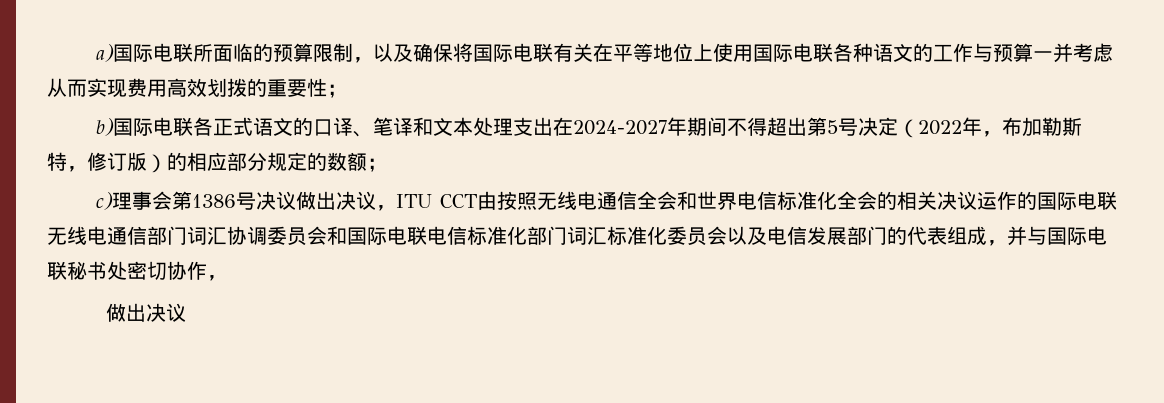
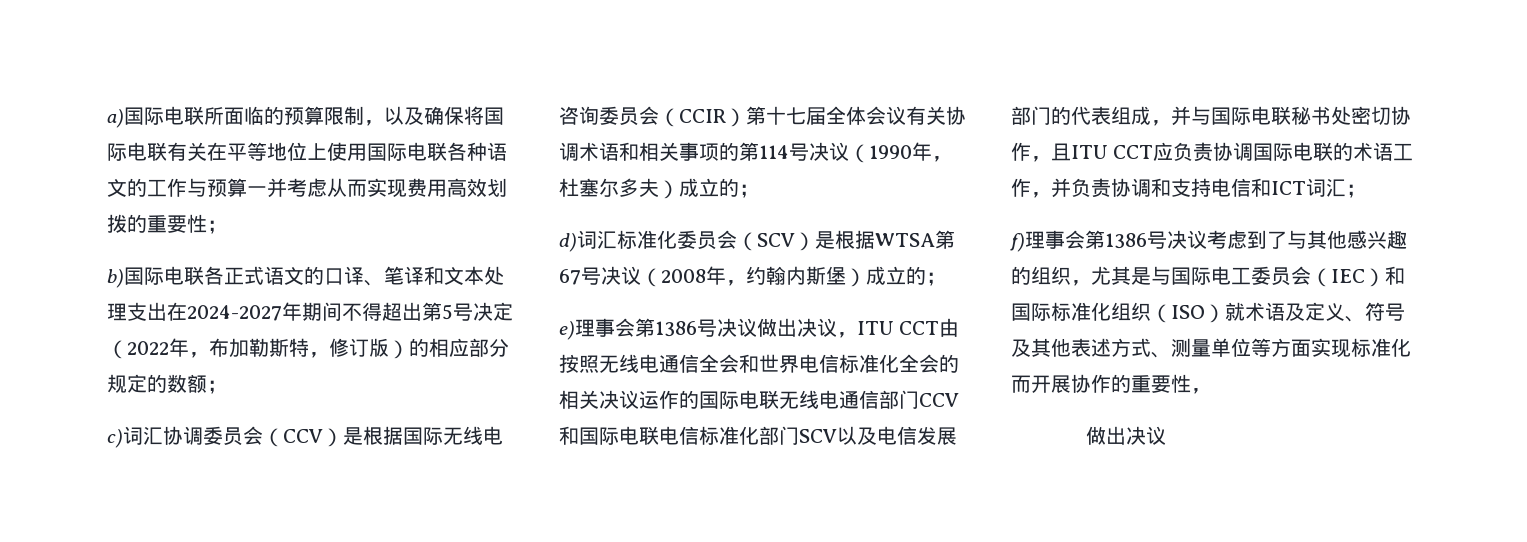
- c)理事会第1386号决议做出决议，ITU CCT由按照无线电通信全会和世界电信标准化全会的相关决议运作的国际电联无线电通信部门词汇协调委员会和国际电联电信标准化部门词汇标准化委员会以及电信发展部门的代表组成，并与国际电联秘书处密切协作，
+ c)词汇协调委员会（CCV）是根据国际无线电咨询委员会（CCIR）第十七届全体会议有关协调术语和相关事项的第114号决议（1990年，杜塞尔多夫）成立的；
+ d)词汇标准化委员会（SCV）是根据WTSA第67号决议（2008年，约翰内斯堡）成立的；
+ e)理事会第1386号决议做出决议，ITU CCT由按照无线电通信全会和世界电信标准化全会的相关决议运作的国际电联无线电通信部门CCV和国际电联电信标准化部门SCV以及电信发展部门的代表组成，并与国际电联秘书处密切协作，且ITU CCT应负责协调国际电联的术语工作，并负责协调和支持电信和ICT词汇；
+ f)理事会第1386号决议考虑到了与其他感兴趣的组织，尤其是与国际电工委员会（IEC）和国际标准化组织（ISO）就术语及定义、符号及其他表述方式、测量单位等方面实现标准化而开展协作的重要性，

